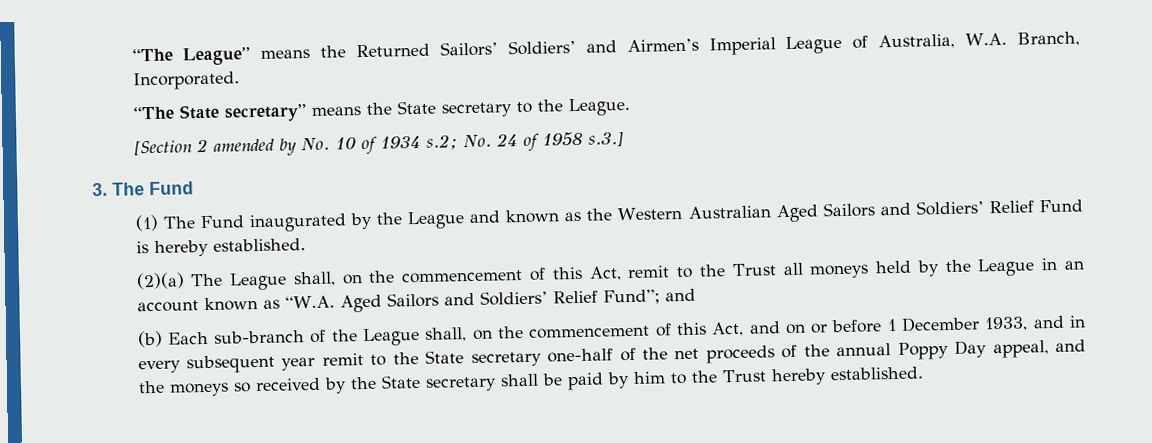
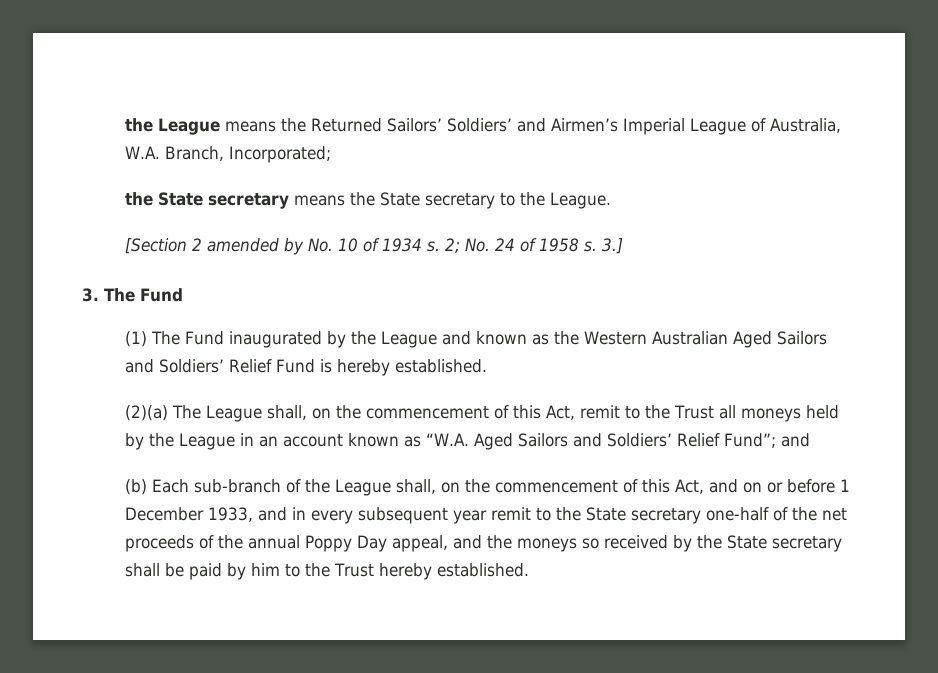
- “The League” means the Returned Sailors’ Soldiers’ and Airmen’s Imperial League of Australia, W.A. Branch, Incorporated.
- “The State secretary” means the State secretary to the League.
+ the League means the Returned Sailors’ Soldiers’ and Airmen’s Imperial League of Australia, W.A. Branch, Incorporated;
+ the State secretary means the State secretary to the League.
- [Section 2 amended by No. 10 of 1934 s.2; No. 24 of 1958 s.3.]
+ [Section 2 amended by No. 10 of 1934 s. 2; No. 24 of 1958 s. 3.]

